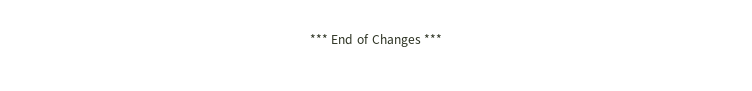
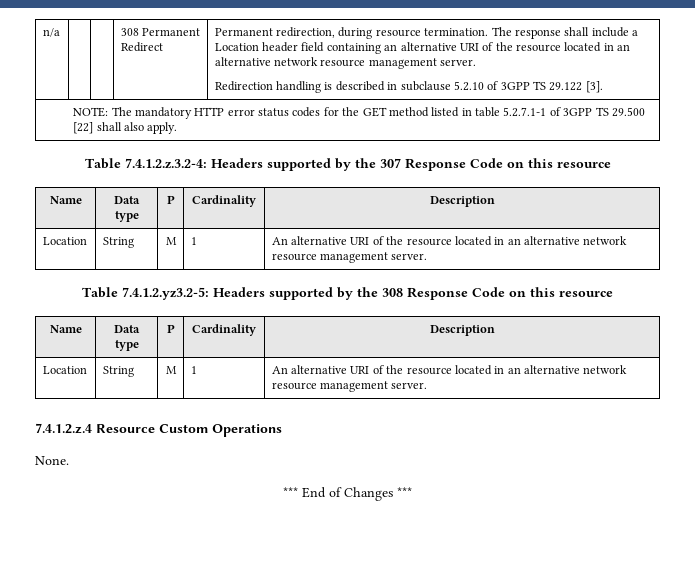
+ n/a | | | 308 Permanent Redirect | Permanent redirection, during resource termination. The response shall include a Location header field containing an alternative URI of the resource located in an alternative network resource management server.
+ Redirection handling is described in subclause 5.2.10 of 3GPP TS 29.122 [3].
+ NOTE: The mandatory HTTP error status codes for the GET method listed in table 5.2.7.1-1 of 3GPP TS 29.500 [22] shall also apply.
+ Table 7.4.1.2.z.3.2-4: Headers supported by the 307 Response Code on this resource
+ Name | Data type | P | Cardinality | Description
+ Location | String | M | 1 | An alternative URI of the resource located in an alternative network resource management server.
+ Table 7.4.1.2.yz3.2-5: Headers supported by the 308 Response Code on this resource
+ Name | Data type | P | Cardinality | Description
+ Location | String | M | 1 | An alternative URI of the resource located in an alternative network resource management server.
+ 7.4.1.2.z.4 Resource Custom Operations
+ None.

